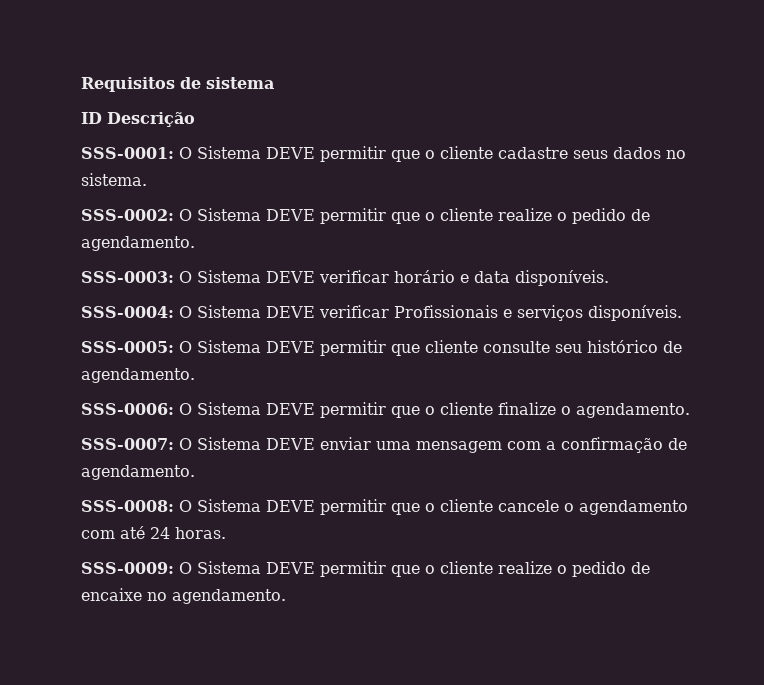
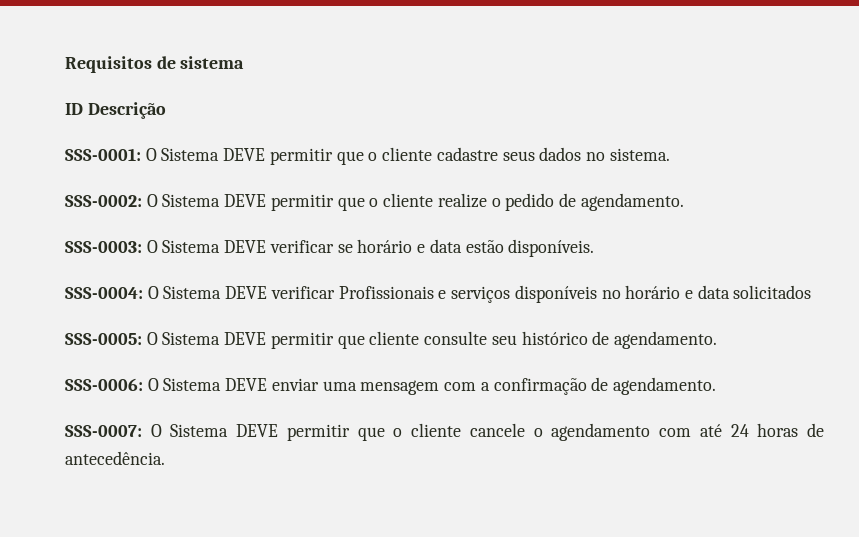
- SSS-0003: O Sistema DEVE verificar horário e data disponíveis.
+ SSS-0003: O Sistema DEVE verificar se horário e data estão disponíveis.
- SSS-0004: O Sistema DEVE verificar Profissionais e serviços disponíveis.
+ SSS-0004: O Sistema DEVE verificar Profissionais e serviços disponíveis no horário e data solicitados
- SSS-0006: O Sistema DEVE permitir que o cliente finalize o agendamento.
- SSS-0007: O Sistema DEVE enviar uma mensagem com a confirmação de agendamento.
+ SSS-0006: O Sistema DEVE enviar uma mensagem com a confirmação de agendamento.
- SSS-0008: O Sistema DEVE permitir que o cliente cancele o agendamento com até 24 horas.
- SSS-0009: O Sistema DEVE permitir que o cliente realize o pedido de encaixe no agendamento.
+ SSS-0007: O Sistema DEVE permitir que o cliente cancele o agendamento com até 24 horas de antecedência.

